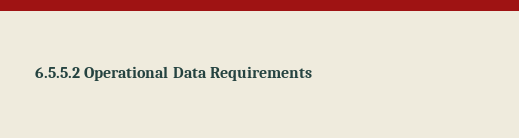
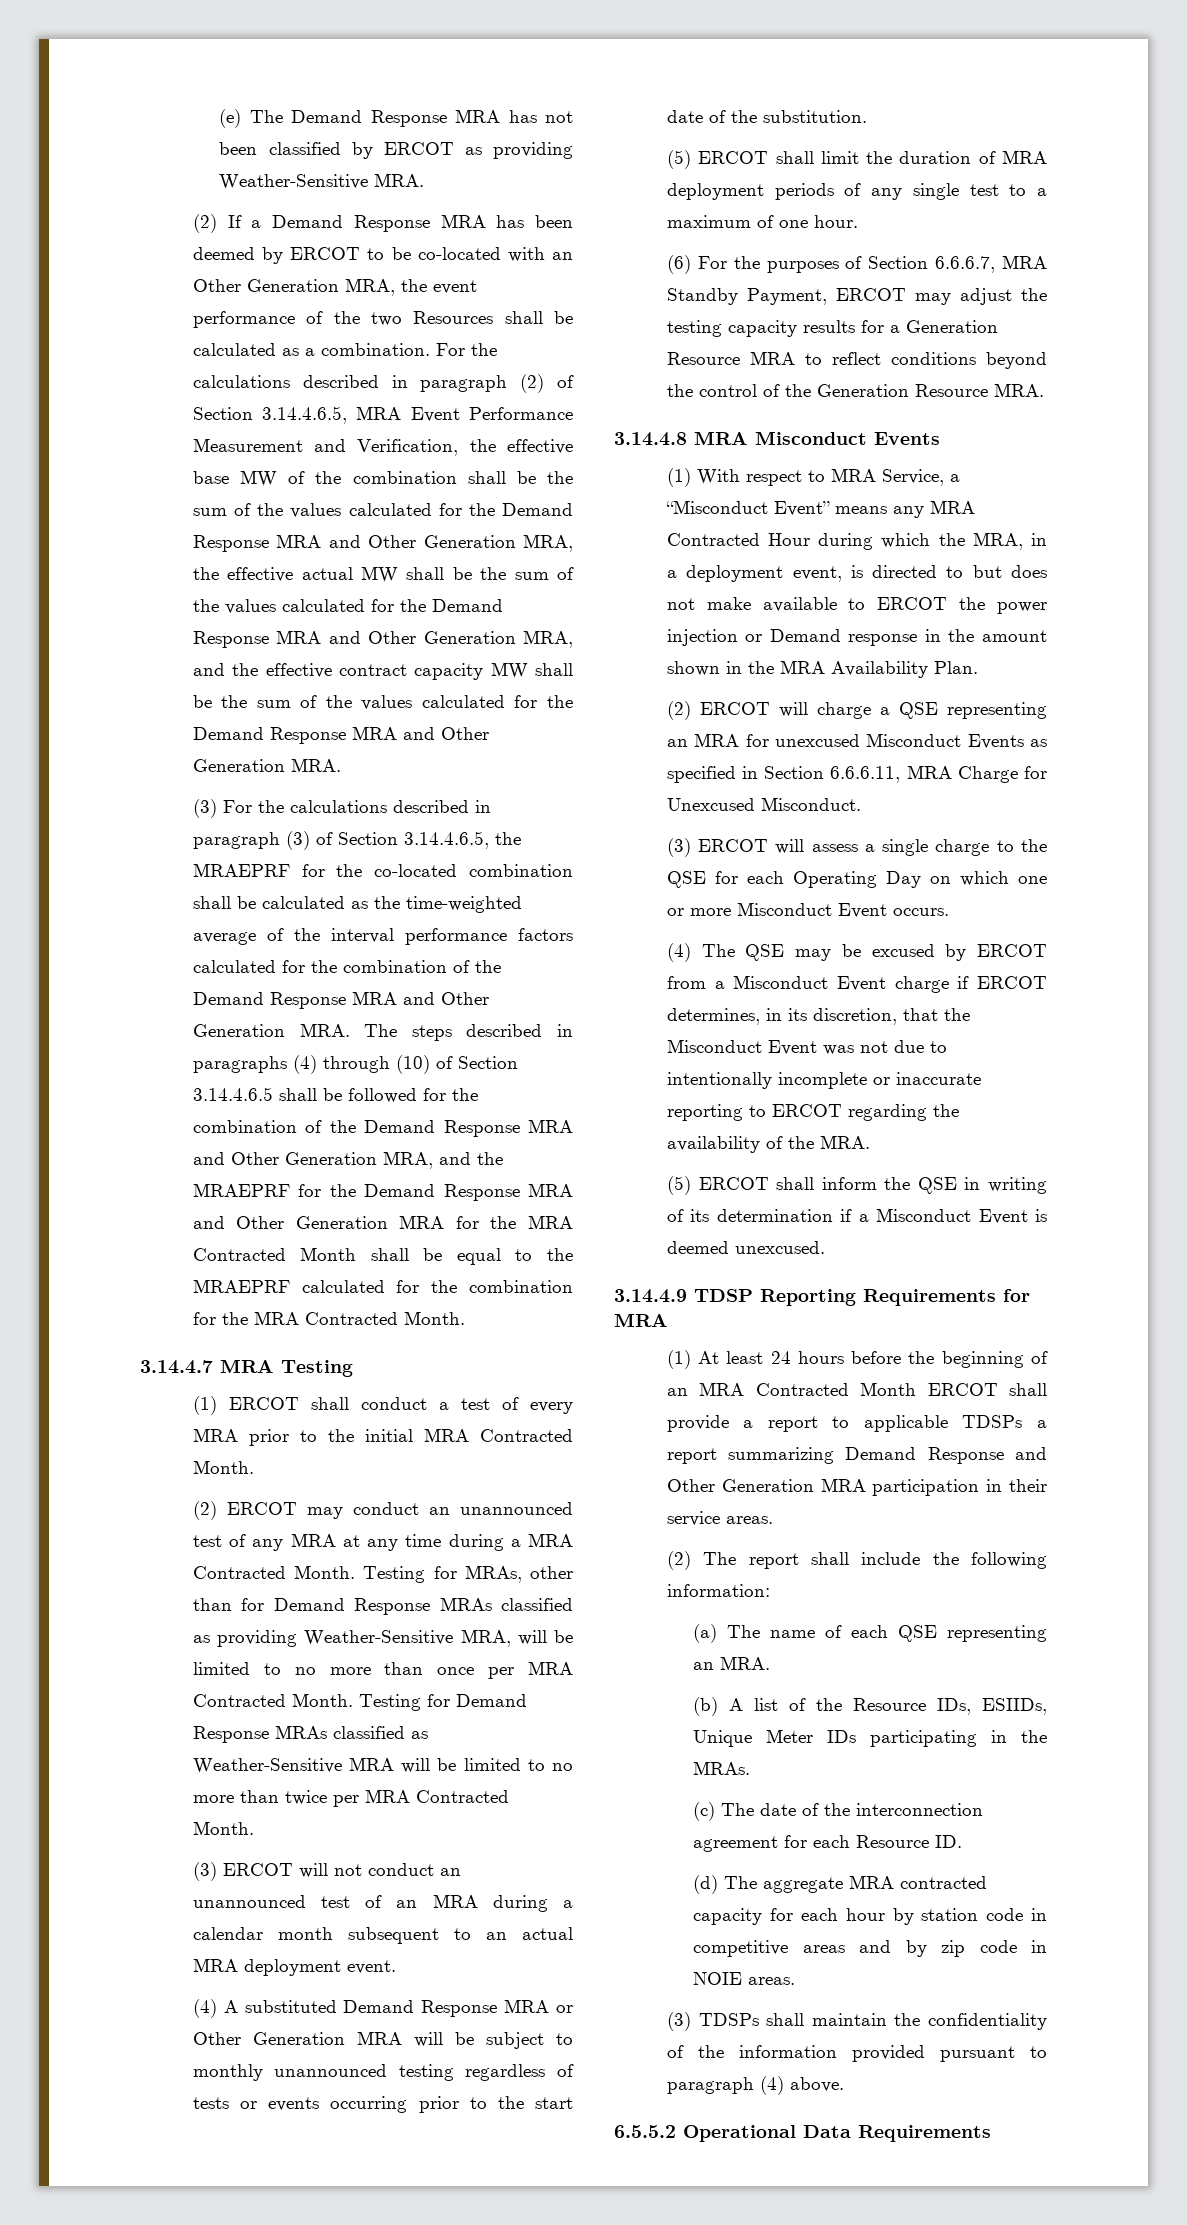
+ (e) The Demand Response MRA has not been classified by ERCOT as providing Weather-Sensitive MRA.
+ (2) If a Demand Response MRA has been deemed by ERCOT to be co-located with an Other Generation MRA, the event performance of the two Resources shall be calculated as a combination. For the calculations described in paragraph (2) of Section 3.14.4.6.5, MRA Event Performance Measurement and Verification, the effective base MW of the combination shall be the sum of the values calculated for the Demand Response MRA and Other Generation MRA, the effective actual MW shall be the sum of the values calculated for the Demand Response MRA and Other Generation MRA, and the effective contract capacity MW shall be the sum of the values calculated for the Demand Response MRA and Other Generation MRA.
+ (3) For the calculations described in paragraph (3) of Section 3.14.4.6.5, the MRAEPRF for the co-located combination shall be calculated as the time-weighted average of the interval performance factors calculated for the combination of the Demand Response MRA and Other Generation MRA. The steps described in paragraphs (4) through (10) of Section 3.14.4.6.5 shall be followed for the combination of the Demand Response MRA and Other Generation MRA, and the MRAEPRF for the Demand Response MRA and Other Generation MRA for the MRA Contracted Month shall be equal to the MRAEPRF calculated for the combination for the MRA Contracted Month.
+ 3.14.4.7 MRA Testing
+ (1) ERCOT shall conduct a test of every MRA prior to the initial MRA Contracted Month.
+ (2) ERCOT may conduct an unannounced test of any MRA at any time during a MRA Contracted Month. Testing for MRAs, other than for Demand Response MRAs classified as providing Weather-Sensitive MRA, will be limited to no more than once per MRA Contracted Month. Testing for Demand Response MRAs classified as Weather-Sensitive MRA will be limited to no more than twice per MRA Contracted Month.
+ (3) ERCOT will not conduct an unannounced test of an MRA during a calendar month subsequent to an actual MRA deployment event.
+ (4) A substituted Demand Response MRA or Other Generation MRA will be subject to monthly unannounced testing regardless of tests or events occurring prior to the start date of the substitution.
+ (5) ERCOT shall limit the duration of MRA deployment periods of any single test to a maximum of one hour.
+ (6) For the purposes of Section 6.6.6.7, MRA Standby Payment, ERCOT may adjust the testing capacity results for a Generation Resource MRA to reflect conditions beyond the control of the Generation Resource MRA.
+ 3.14.4.8 MRA Misconduct Events
+ (1) With respect to MRA Service, a “Misconduct Event” means any MRA Contracted Hour during which the MRA, in a deployment event, is directed to but does not make available to ERCOT the power injection or Demand response in the amount shown in the MRA Availability Plan.
+ (2) ERCOT will charge a QSE representing an MRA for unexcused Misconduct Events as specified in Section 6.6.6.11, MRA Charge for Unexcused Misconduct.
+ (3) ERCOT will assess a single charge to the QSE for each Operating Day on which one or more Misconduct Event occurs.
+ (4) The QSE may be excused by ERCOT from a Misconduct Event charge if ERCOT determines, in its discretion, that the Misconduct Event was not due to intentionally incomplete or inaccurate reporting to ERCOT regarding the availability of the MRA.
+ (5) ERCOT shall inform the QSE in writing of its determination if a Misconduct Event is deemed unexcused.
+ 3.14.4.9 TDSP Reporting Requirements for MRA
+ (1) At least 24 hours before the beginning of an MRA Contracted Month ERCOT shall provide a report to applicable TDSPs a report summarizing Demand Response and Other Generation MRA participation in their service areas.
+ (2) The report shall include the following information:
+ (a) The name of each QSE representing an MRA.
+ (b) A list of the Resource IDs, ESIIDs, Unique Meter IDs participating in the MRAs.
+ (c) The date of the interconnection agreement for each Resource ID.
+ (d) The aggregate MRA contracted capacity for each hour by station code in competitive areas and by zip code in NOIE areas.
+ (3) TDSPs shall maintain the confidentiality of the information provided pursuant to paragraph (4) above.

